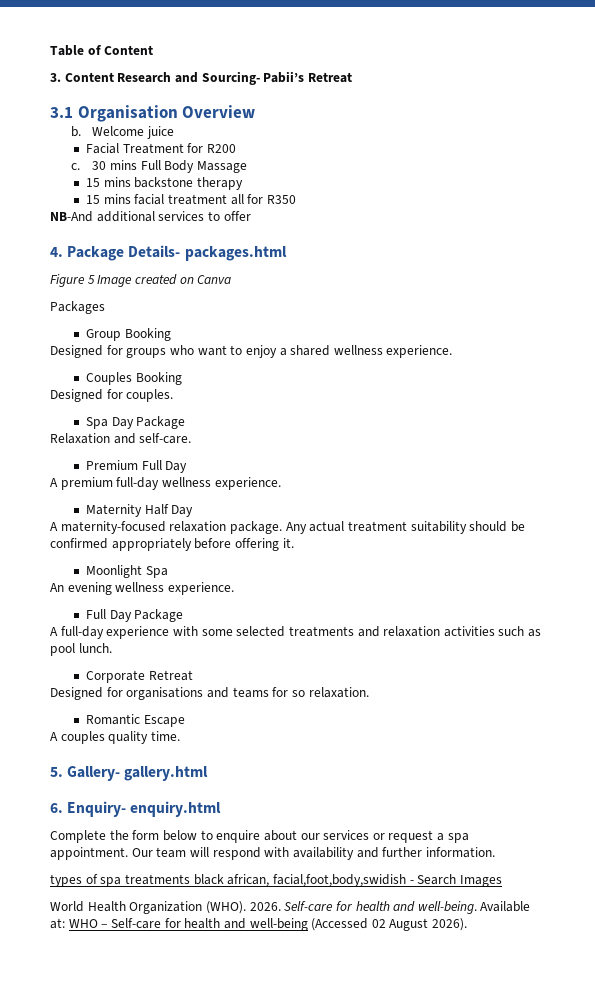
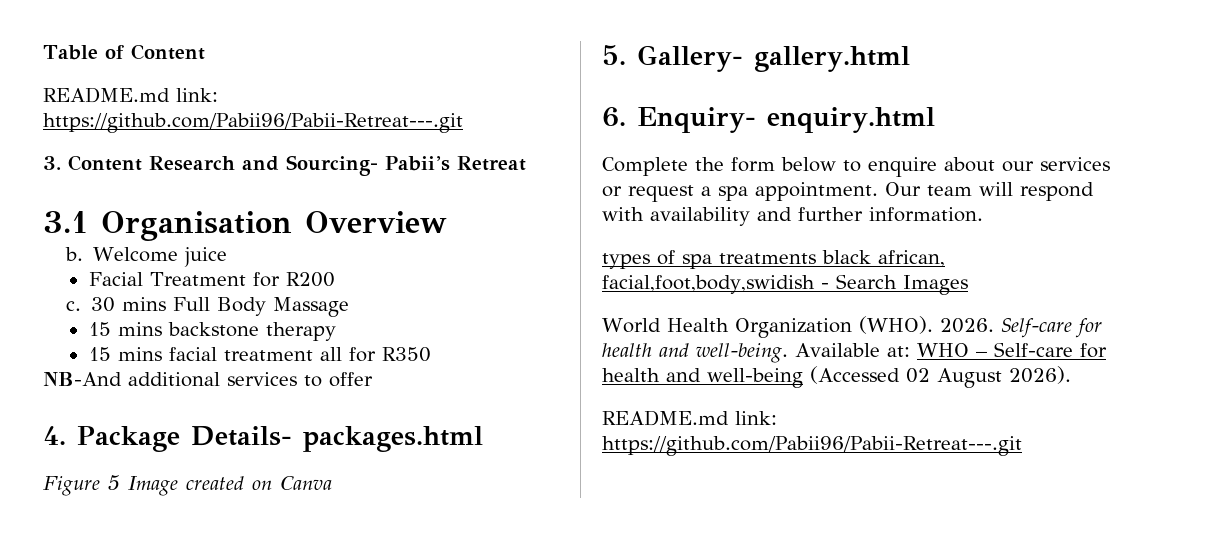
  Table of Content
+ README.md link: https://github.com/Pabii96/Pabii-Retreat---.git
- Packages
- Group Booking
- Designed for groups who want to enjoy a shared wellness experience.
- Couples Booking
- Designed for couples.
- Spa Day Package
- Relaxation and self-care.
- Premium Full Day
- A premium full-day wellness experience.
- Maternity Half Day
- A maternity-focused relaxation package. Any actual treatment suitability should be confirmed appropriately before offering it.
- Moonlight Spa
- An evening wellness experience.
- Full Day Package
- A full-day experience with some selected treatments and relaxation activities such as pool lunch.
- Corporate Retreat
- Designed for organisations and teams for so relaxation.
- Romantic Escape
- A couples quality time.
  Available at: WHO – Self-care for health and well-being (Accessed 02 August 2026).
+ README.md link: https://github.com/Pabii96/Pabii-Retreat---.git

